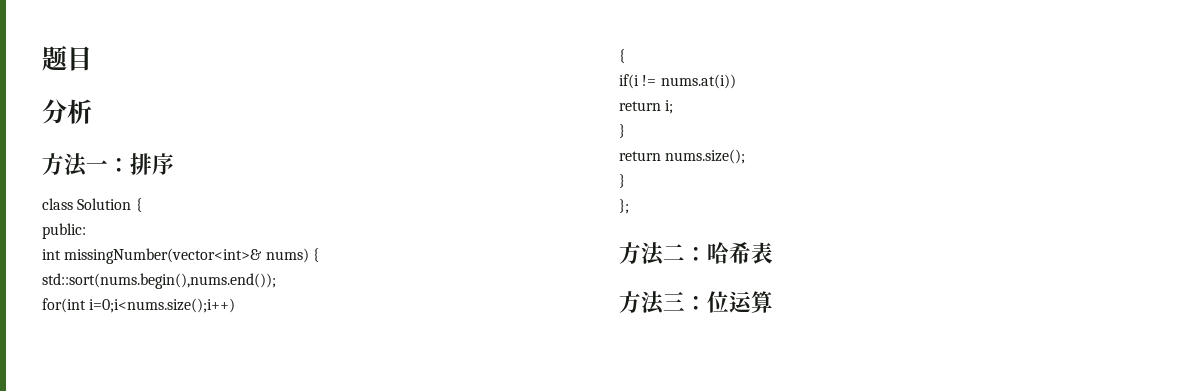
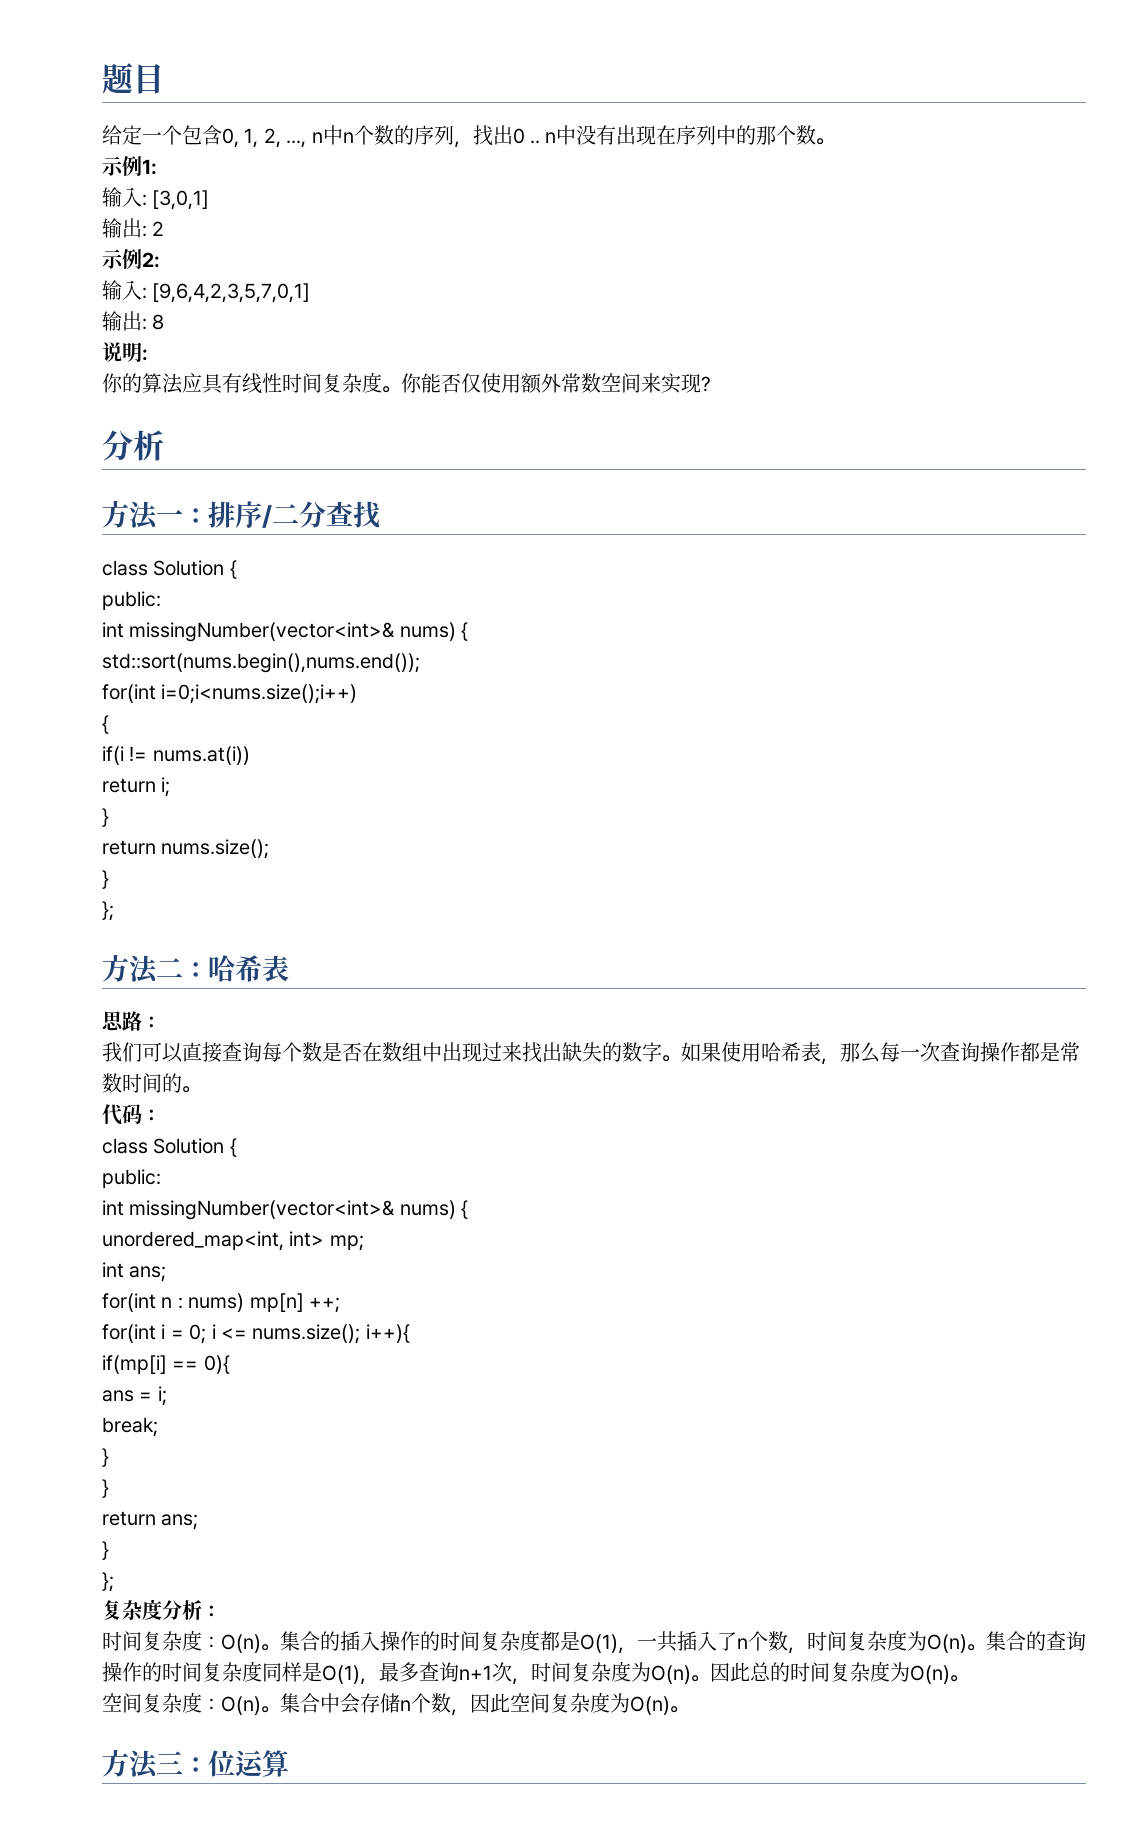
+ 给定一个包含0, 1, 2, ..., n中n个数的序列，找出0 .. n中没有出现在序列中的那个数。
+ 示例1:
+ 输入: [3,0,1]
+ 输出: 2
+ 示例2:
+ 输入: [9,6,4,2,3,5,7,0,1]
+ 输出: 8
+ 说明:
+ 你的算法应具有线性时间复杂度。你能否仅使用额外常数空间来实现?
- 方法一：排序
+ 方法一：排序/二分查找
+ 思路：
+ 我们可以直接查询每个数是否在数组中出现过来找出缺失的数字。如果使用哈希表，那么每一次查询操作都是常数时间的。
+ 代码：
+ class Solution {
+ public:
+ int missingNumber(vector<int>& nums) {
+ unordered_map<int, int> mp;
+ int ans;
+ for(int n : nums) mp[n] ++;
+ for(int i = 0; i <= nums.size(); i++){
+ if(mp[i] == 0){
+ ans = i;
+ break;
+ }
+ }
+ return ans;
+ }
+ };
+ 复杂度分析：
+ 时间复杂度：O(n)。集合的插入操作的时间复杂度都是O(1)，一共插入了n个数，时间复杂度为O(n)。集合的查询操作的时间复杂度同样是O(1)，最多查询n+1次，时间复杂度为O(n)。因此总的时间复杂度为O(n)。
+ 空间复杂度：O(n)。集合中会存储n个数，因此空间复杂度为O(n)。

